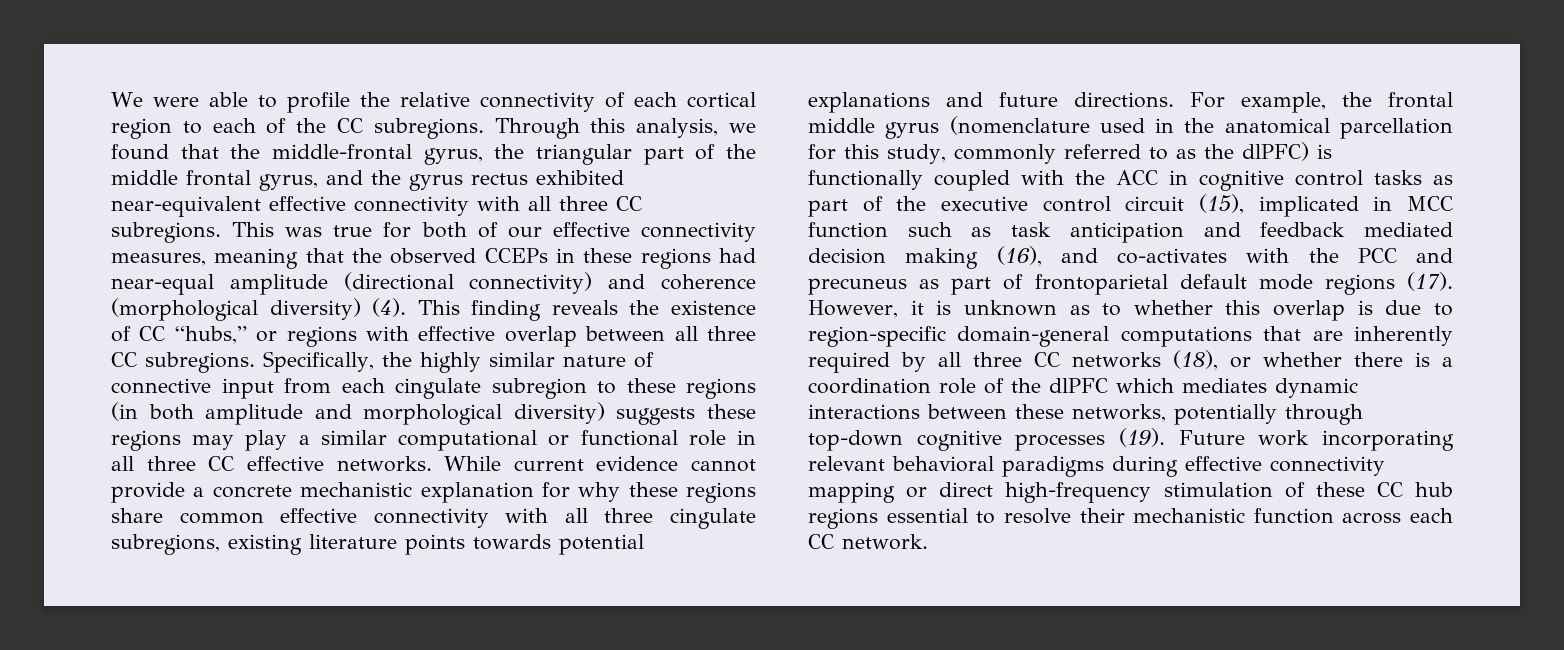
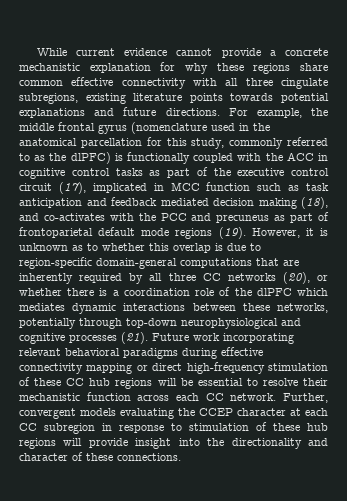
- We were able to profile the relative connectivity of each cortical region to each of the CC subregions. Through this analysis, we found that the middle-frontal gyrus, the triangular part of the middle frontal gyrus, and the gyrus rectus exhibited near-equivalent effective connectivity with all three CC subregions. This was true for both of our effective connectivity measures, meaning that the observed CCEPs in these regions had near-equal amplitude (directional connectivity) and coherence (morphological diversity) (4). This finding reveals the existence of CC “hubs,” or regions with effective overlap between all three CC subregions. Specifically, the highly similar nature of connective input from each cingulate subregion to these regions (in both amplitude and morphological diversity) suggests these regions may play a similar computational or functional role in all three CC effective networks.
- For example, the frontal middle gyrus (nomenclature used in the anatomical parcellation for this study, commonly referred to as the dlPFC) is functionally coupled with the ACC in cognitive control tasks as part of the executive control circuit (15), implicated in MCC function such as task anticipation and feedback mediated decision making (16), and co-activates with the PCC and precuneus as part of frontoparietal default mode regions (17).
+ For example, the middle frontal gyrus (nomenclature used in the anatomical parcellation for this study, commonly referred to as the dlPFC) is functionally coupled with the ACC in cognitive control tasks as part of the executive control circuit (17), implicated in MCC function such as task anticipation and feedback mediated decision making (18), and co-activates with the PCC and precuneus as part of frontoparietal default mode regions (19).
- However, it is unknown as to whether this overlap is due to region-specific domain-general computations that are inherently required by all three CC networks (18), or whether there is a coordination role of the dlPFC which mediates dynamic interactions between these networks, potentially through top-down cognitive processes (19).
+ However, it is unknown as to whether this overlap is due to region-specific domain-general computations that are inherently required by all three CC networks (20), or whether there is a coordination role of the dlPFC which mediates dynamic interactions between these networks, potentially through top-down neurophysiological and cognitive processes (21).
- Future work incorporating relevant behavioral paradigms during effective connectivity mapping or direct high-frequency stimulation of these CC hub regions essential to resolve their mechanistic function across each CC network.
+ Future work incorporating relevant behavioral paradigms during effective connectivity mapping or direct high-frequency stimulation of these CC hub regions will be essential to resolve their mechanistic function across each CC network.
+ Further, convergent models evaluating the CCEP character at each CC subregion in response to stimulation of these hub regions will provide insight into the directionality and character of these connections.

